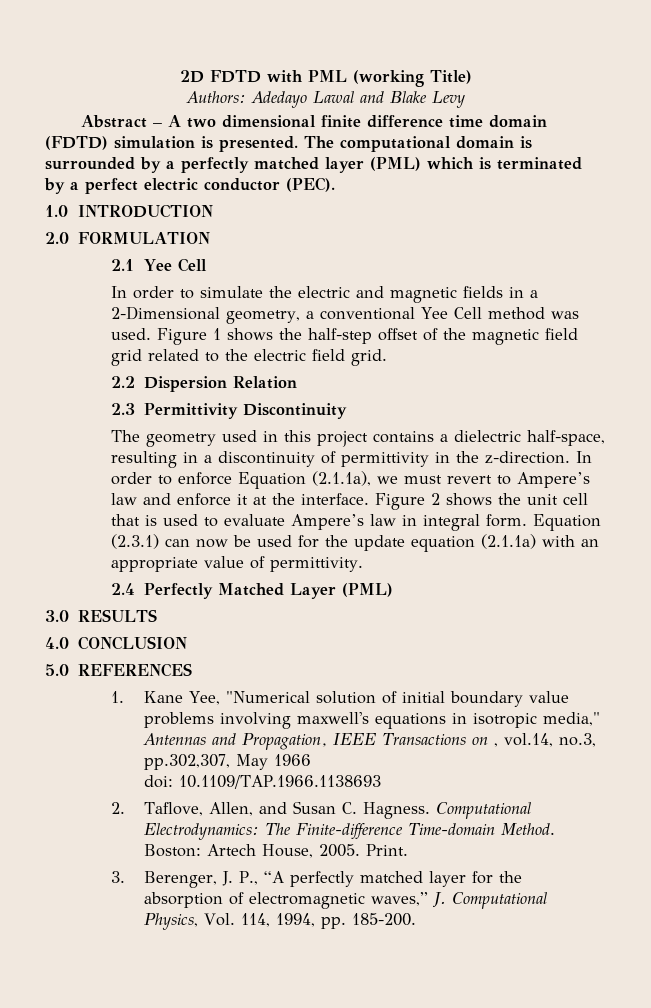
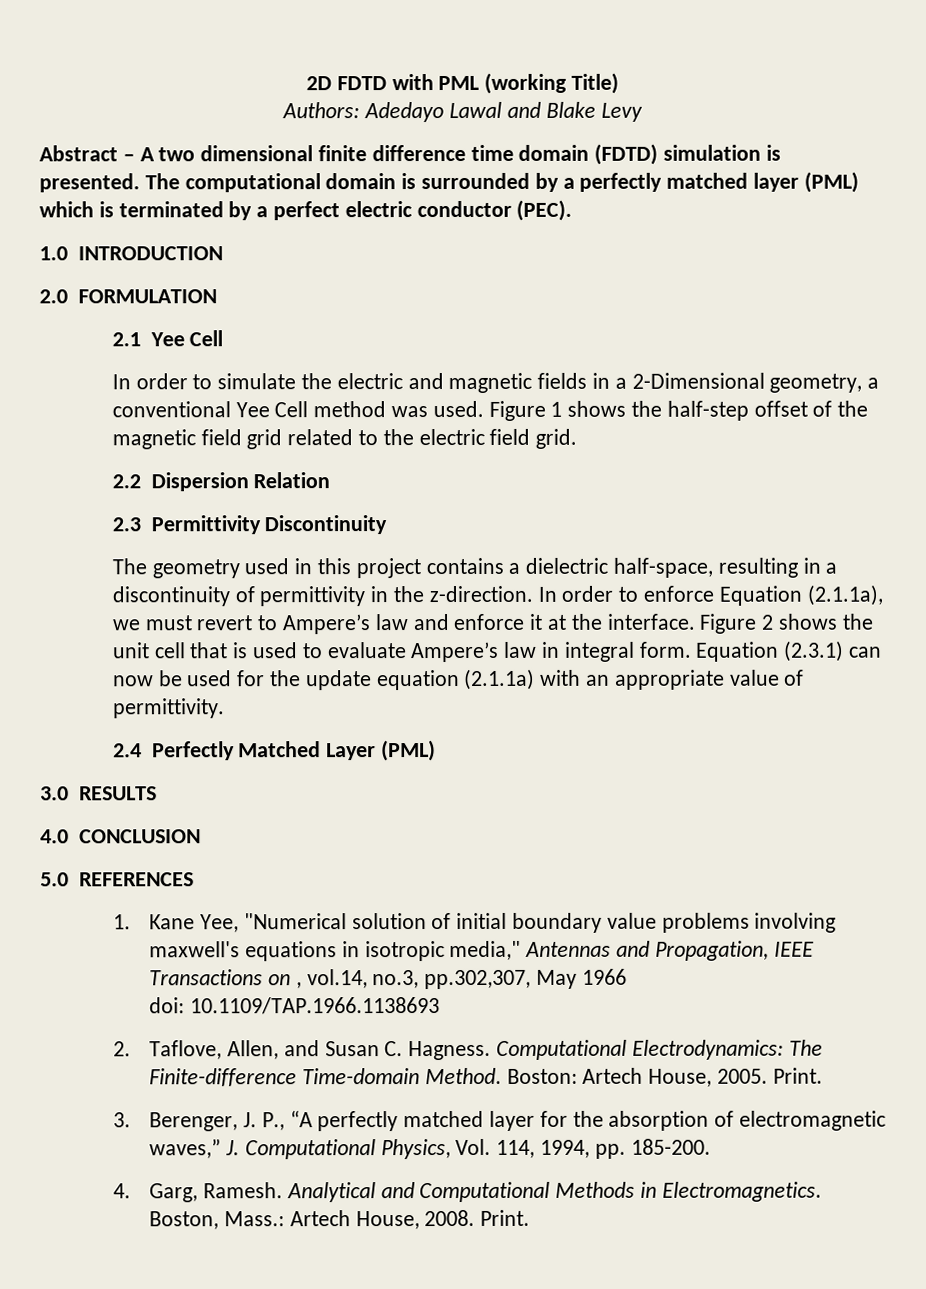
+ 4. Garg, Ramesh. Analytical and Computational Methods in Electromagnetics. Boston, Mass.: Artech House, 2008. Print.

